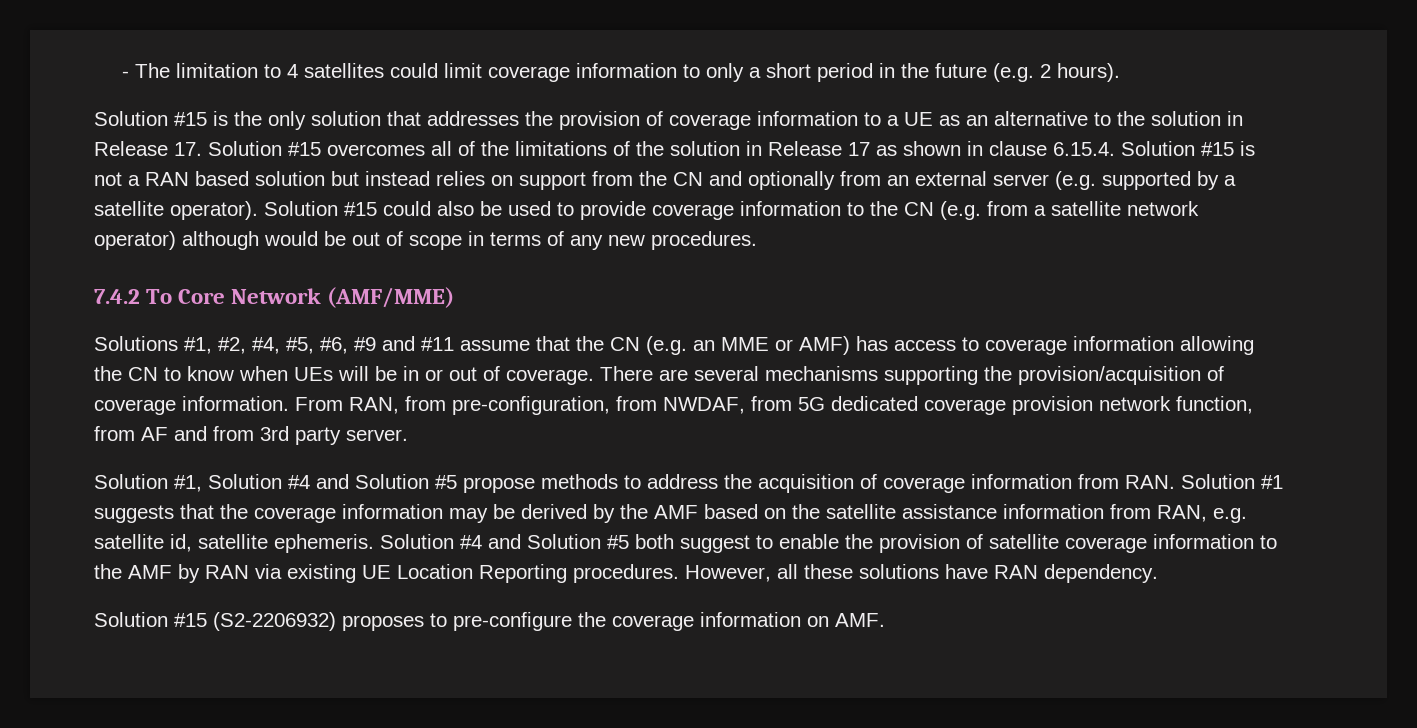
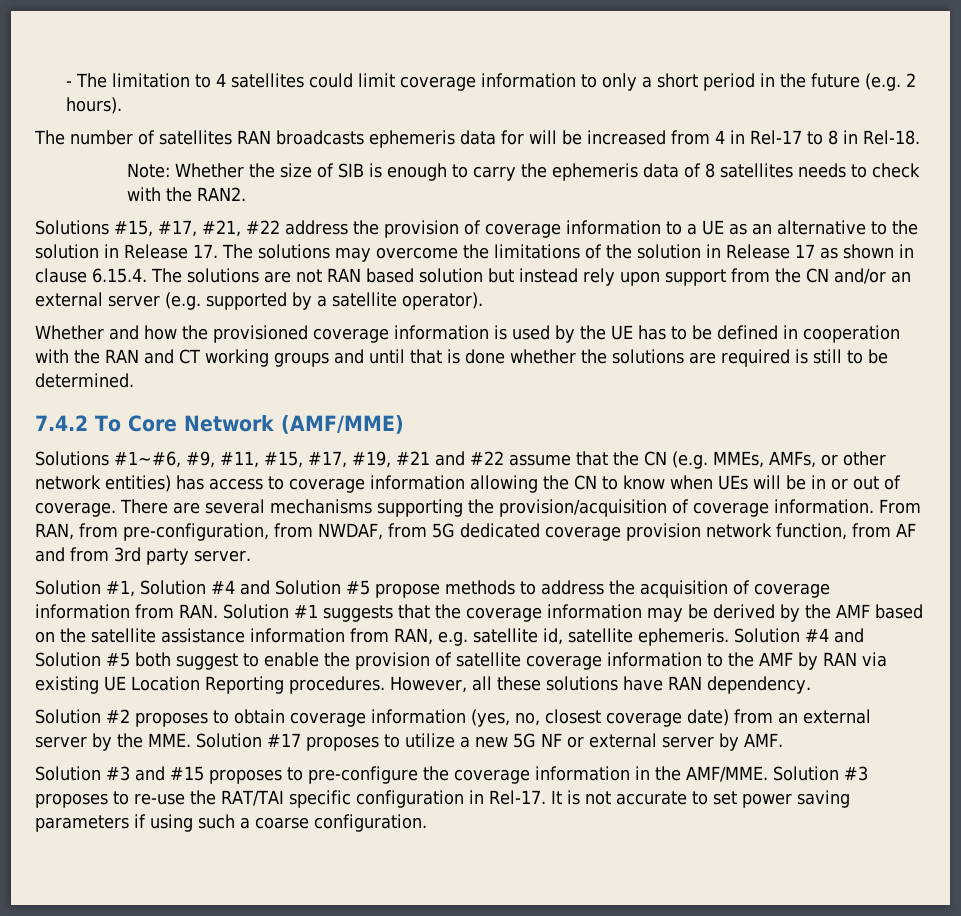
- Solution #15 is the only solution that addresses the provision of coverage information to a UE as an alternative to the solution in Release 17. Solution #15 overcomes all of the limitations of the solution in Release 17 as shown in clause 6.15.4. Solution #15 is not a RAN based solution but instead relies on support from the CN and optionally from an external server (e.g. supported by a satellite operator). Solution #15 could also be used to provide coverage information to the CN (e.g. from a satellite network operator) although would be out of scope in terms of any new procedures.
+ The number of satellites RAN broadcasts ephemeris data for will be increased from 4 in Rel-17 to 8 in Rel-18.
+ Note: Whether the size of SIB is enough to carry the ephemeris data of 8 satellites needs to check with the RAN2.
+ Solutions #15, #17, #21, #22 address the provision of coverage information to a UE as an alternative to the solution in Release 17. The solutions may overcome the limitations of the solution in Release 17 as shown in clause 6.15.4. The solutions are not RAN based solution but instead rely upon support from the CN and/or an external server (e.g. supported by a satellite operator).
+ Whether and how the provisioned coverage information is used by the UE has to be defined in cooperation with the RAN and CT working groups and until that is done whether the solutions are required is still to be determined.
- Solutions #1, #2, #4, #5, #6, #9 and #11 assume that the CN (e.g. an MME or AMF) has access to coverage information allowing the CN to know when UEs will be in or out of coverage.
+ Solutions #1~#6, #9, #11, #15, #17, #19, #21 and #22 assume that the CN (e.g. MMEs, AMFs, or other network entities) has access to coverage information allowing the CN to know when UEs will be in or out of coverage.
- Solution #15 (S2-2206932) proposes to pre-configure the coverage information on AMF.
+ Solution #2 proposes to obtain coverage information (yes, no, closest coverage date) from an external server by the MME. Solution #17 proposes to utilize a new 5G NF or external server by AMF.
+ Solution #3 and #15 proposes to pre-configure the coverage information in the AMF/MME. Solution #3 proposes to re-use the RAT/TAI specific configuration in Rel-17. It is not accurate to set power saving parameters if using such a coarse configuration.

